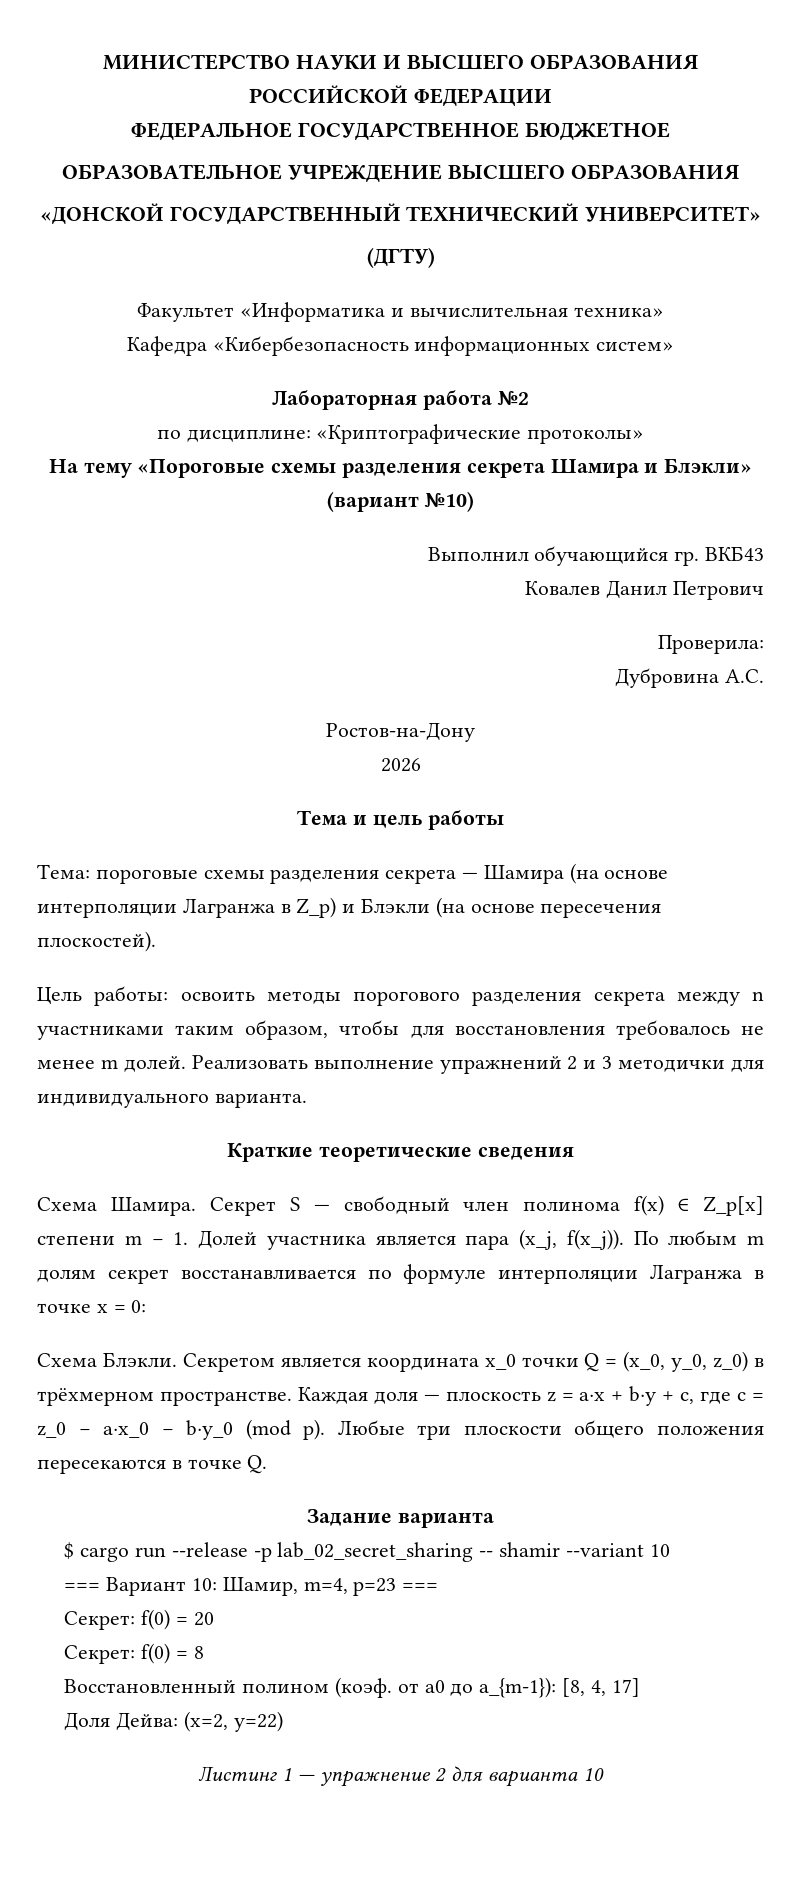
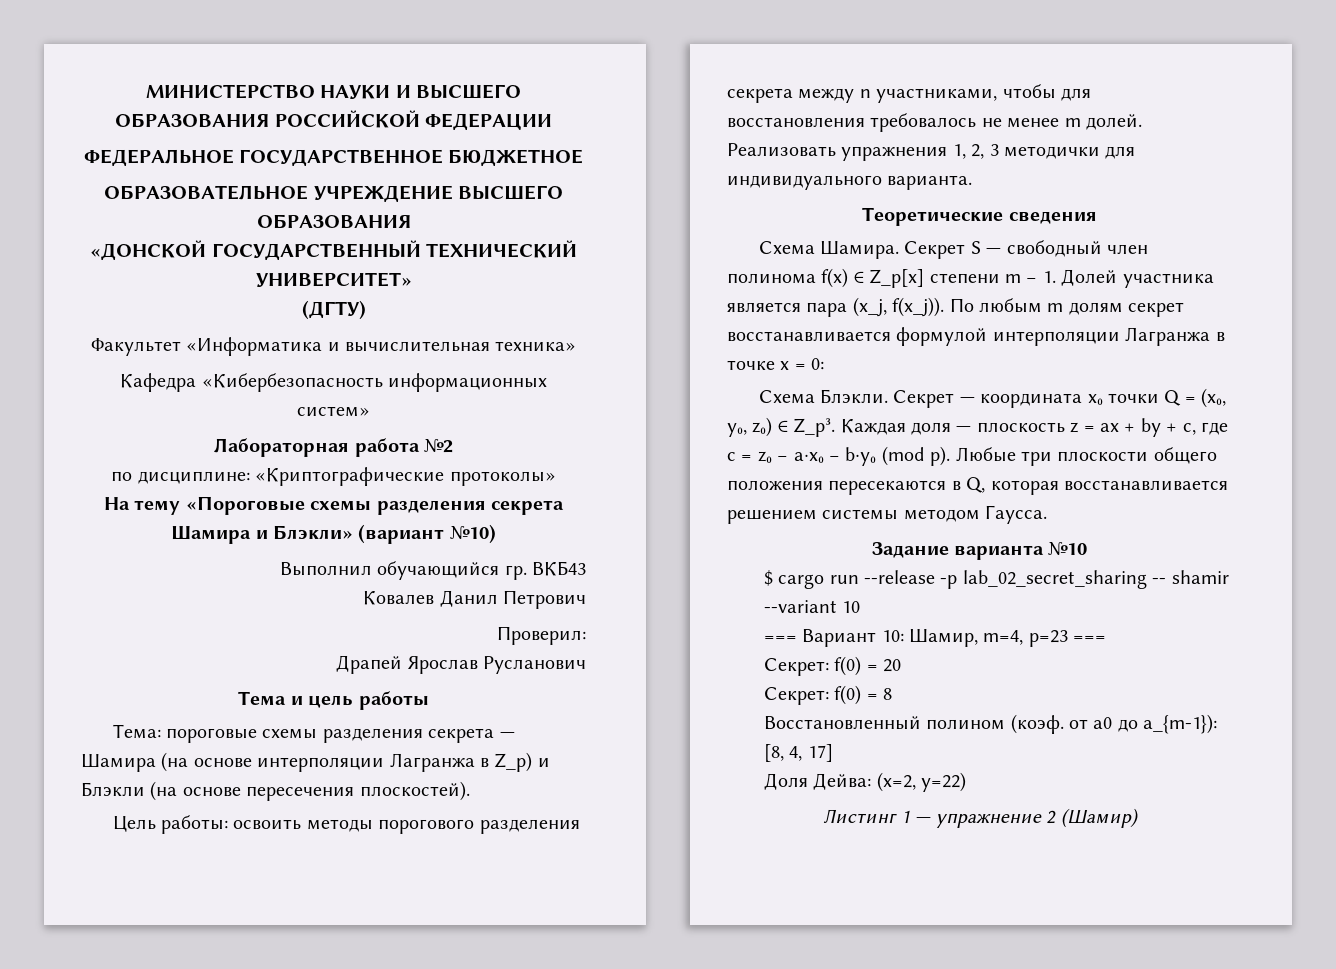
- Проверила:
- Дубровина А.С.
- Ростов-на-Дону
- 2026
+ Проверил:
+ Драпей Ярослав Русланович
- Цель работы: освоить методы порогового разделения секрета между n участниками таким образом, чтобы для восстановления требовалось не менее m долей.
+ Цель работы: освоить методы порогового разделения секрета между n участниками, чтобы для восстановления требовалось не менее m долей.
- Реализовать выполнение упражнений 2 и 3 методички для индивидуального варианта.
+ Реализовать упражнения 1, 2, 3 методички для индивидуального варианта.
- Краткие теоретические сведения
+ Теоретические сведения
- По любым m долям секрет восстанавливается по формуле интерполяции Лагранжа в точке x = 0:
+ По любым m долям секрет восстанавливается формулой интерполяции Лагранжа в точке x = 0:
- Секретом является координата x_0 точки Q = (x_0, y_0, z_0) в трёхмерном пространстве.
+ Секрет — координата x₀ точки Q = (x₀, y₀, z₀) ∈ Z_p³.
- Каждая доля — плоскость z = a·x + b·y + c, где c = z_0 − a·x_0 − b·y_0 (mod p).
+ Каждая доля — плоскость z = ax + by + c, где c = z₀ − a·x₀ − b·y₀ (mod p).
- Любые три плоскости общего положения пересекаются в точке Q.
+ Любые три плоскости общего положения пересекаются в Q, которая восстанавливается решением системы методом Гаусса.
- Задание варианта
+ Задание варианта №10
- Листинг 1 — упражнение 2 для варианта 10
+ Листинг 1 — упражнение 2 (Шамир)

